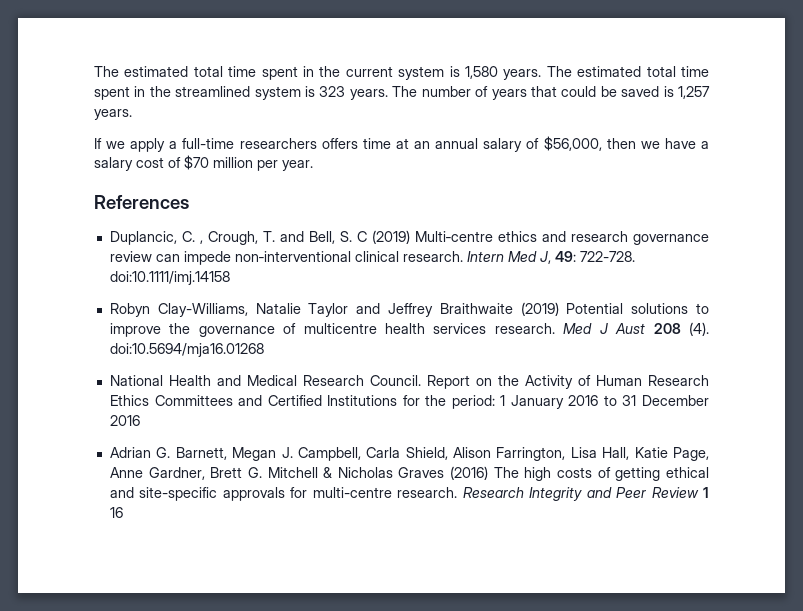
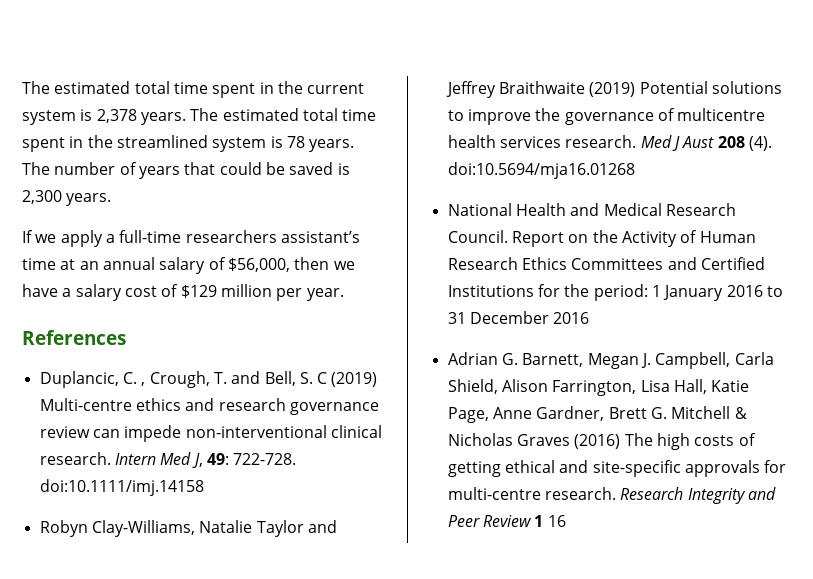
- The estimated total time spent in the current system is 1,580 years.
+ The estimated total time spent in the current system is 2,378 years.
- The estimated total time spent in the streamlined system is 323 years.
+ The estimated total time spent in the streamlined system is 78 years.
- The number of years that could be saved is 1,257 years.
+ The number of years that could be saved is 2,300 years.
- If we apply a full-time researchers offers time at an annual salary of $56,000, then we have a salary cost of $70 million per year.
+ If we apply a full-time researchers assistant’s time at an annual salary of $56,000, then we have a salary cost of $129 million per year.

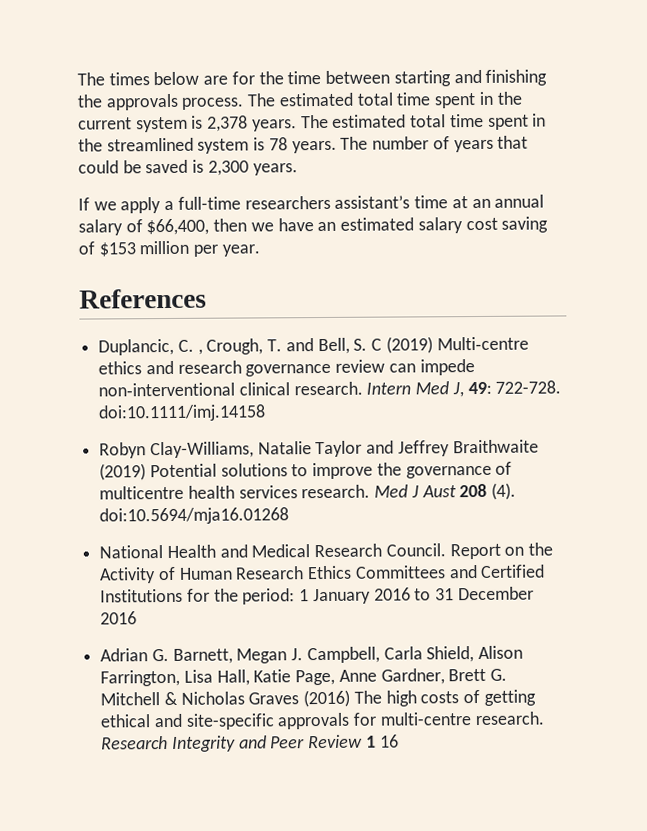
- The estimated total time spent in the current system is 2,378 years.
+ The times below are for the time between starting and finishing the approvals process. The estimated total time spent in the current system is 2,378 years.
- If we apply a full-time researchers assistant’s time at an annual salary of $56,000, then we have a salary cost of $129 million per year.
+ If we apply a full-time researchers assistant’s time at an annual salary of $66,400, then we have an estimated salary cost saving of $153 million per year.

